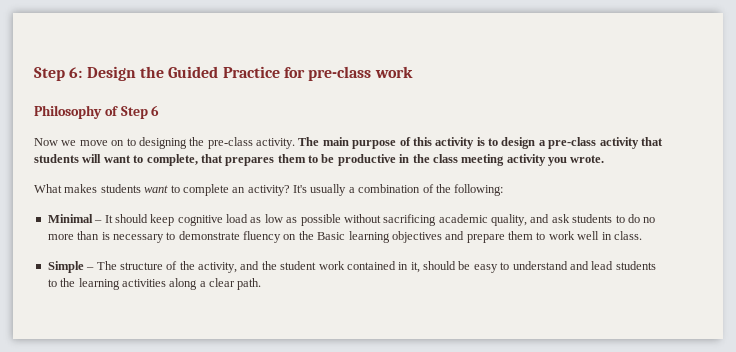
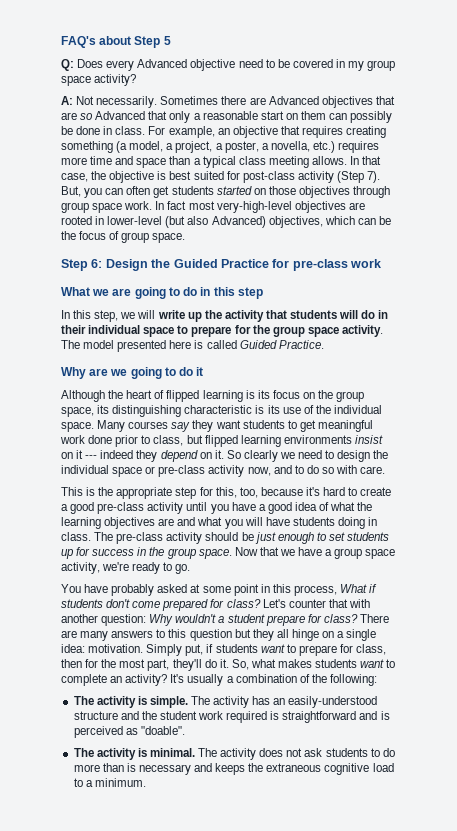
+ FAQ's about Step 5
+ Q: Does every Advanced objective need to be covered in my group space activity?
+ A: Not necessarily. Sometimes there are Advanced objectives that are so Advanced that only a reasonable start on them can possibly be done in class. For example, an objective that requires creating something (a model, a project, a poster, a novella, etc.) requires more time and space than a typical class meeting allows. In that case, the objective is best suited for post-class activity (Step 7). But, you can often get students started on those objectives through group space work. In fact most very-high-level objectives are rooted in lower-level (but also Advanced) objectives, which can be the focus of group space.
- Philosophy of Step 6
- Now we move on to designing the pre-class activity. The main purpose of this activity is to design a pre-class activity that students will want to complete, that prepares them to be productive in the class meeting activity you wrote.
- What makes students want to complete an activity?
+ What we are going to do in this step
+ In this step, we will write up the activity that students will do in their individual space to prepare for the group space activity. The model presented here is called Guided Practice.
+ Why are we going to do it
+ Although the heart of flipped learning is its focus on the group space, its distinguishing characteristic is its use of the individual space. Many courses say they want students to get meaningful work done prior to class, but flipped learning environments insist on it --- indeed they depend on it. So clearly we need to design the individual space or pre-class activity now, and to do so with care.
+ This is the appropriate step for this, too, because it's hard to create a good pre-class activity until you have a good idea of what the learning objectives are and what you will have students doing in class. The pre-class activity should be just enough to set students up for success in the group space. Now that we have a group space activity, we're ready to go.
+ You have probably asked at some point in this process, What if students don't come prepared for class? Let's counter that with another question: Why wouldn't a student prepare for class? There are many answers to this question but they all hinge on a single idea: motivation. Simply put, if students want to prepare for class, then for the most part, they'll do it. So, what makes students want to complete an activity?
- Minimal – It should keep cognitive load as low as possible without sacrificing academic quality, and ask students to do no more than is necessary to demonstrate fluency on the Basic learning objectives and prepare them to work well in class.
- Simple – The structure of the activity, and the student work contained in it, should be easy to understand and lead students to the learning activities along a clear path.
+ The activity is simple. The activity has an easily-understood structure and the student work required is straightforward and is perceived as "doable".
+ The activity is minimal. The activity does not ask students to do more than is necessary and keeps the extraneous cognitive load to a minimum.

